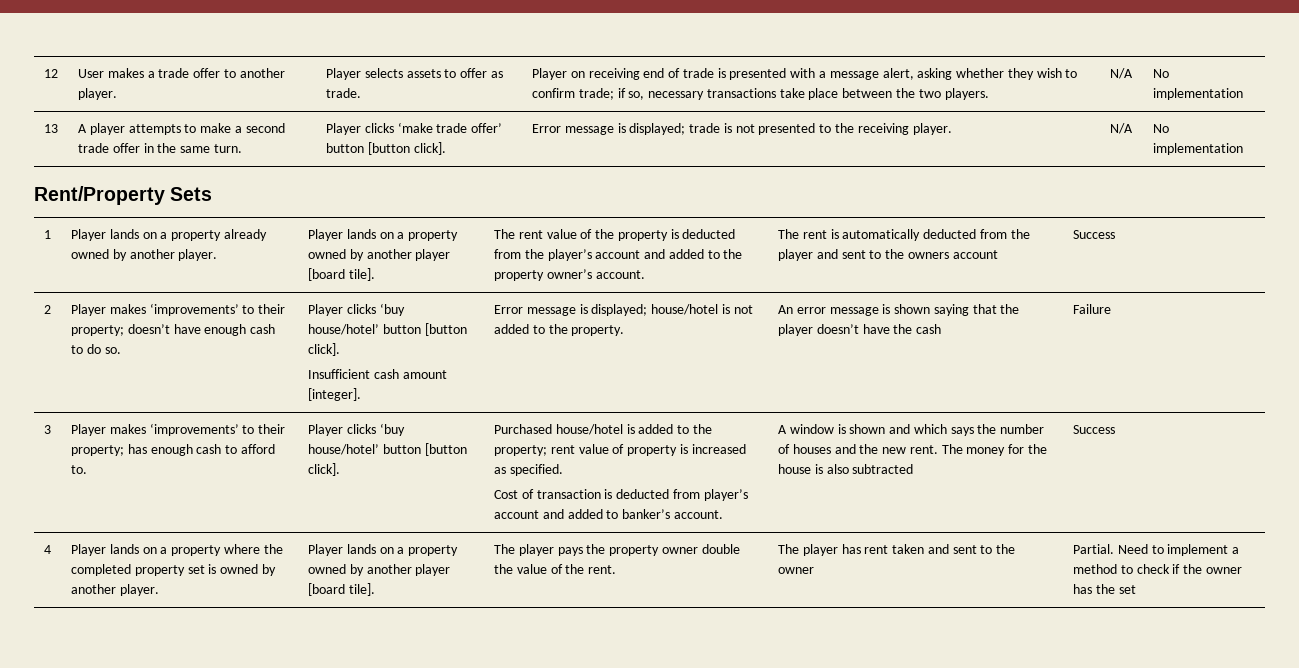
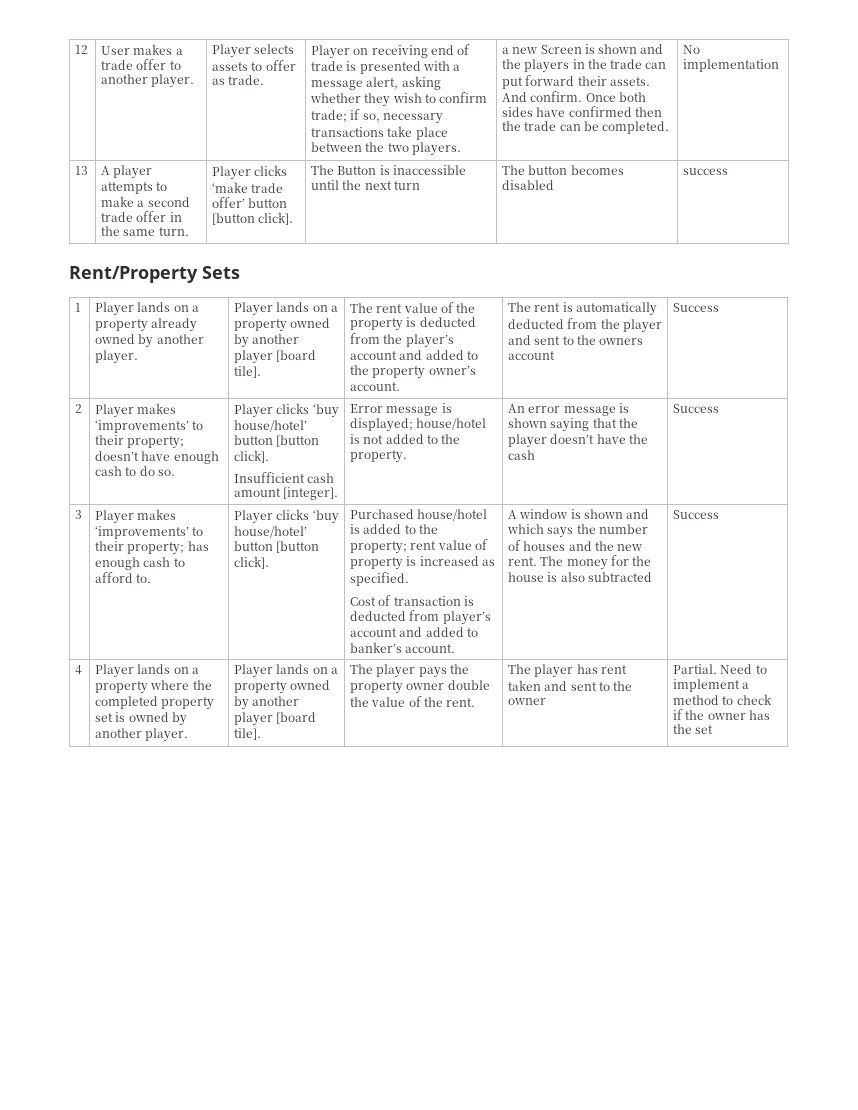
- Player on receiving end of trade is presented with a message alert, asking whether they wish to confirm trade; if so, necessary transactions take place between the two players. | N/A
+ Player on receiving end of trade is presented with a message alert, asking whether they wish to confirm trade; if so, necessary transactions take place between the two players. | a new Screen is shown and the players in the trade can put forward their assets. And confirm. Once both sides have confirmed then the trade can be completed.
- 13 | A player attempts to make a second trade offer in the same turn. | Player clicks ‘make trade offer’ button [button click]. | Error message is displayed; trade is not presented to the receiving player. | N/A | No implementation
+ 13 | A player attempts to make a second trade offer in the same turn. | Player clicks ‘make trade offer’ button [button click]. | The Button is inaccessible until the next turn | The button becomes disabled | success
- An error message is shown saying that the player doesn’t have the cash | Failure
+ An error message is shown saying that the player doesn’t have the cash | Success

